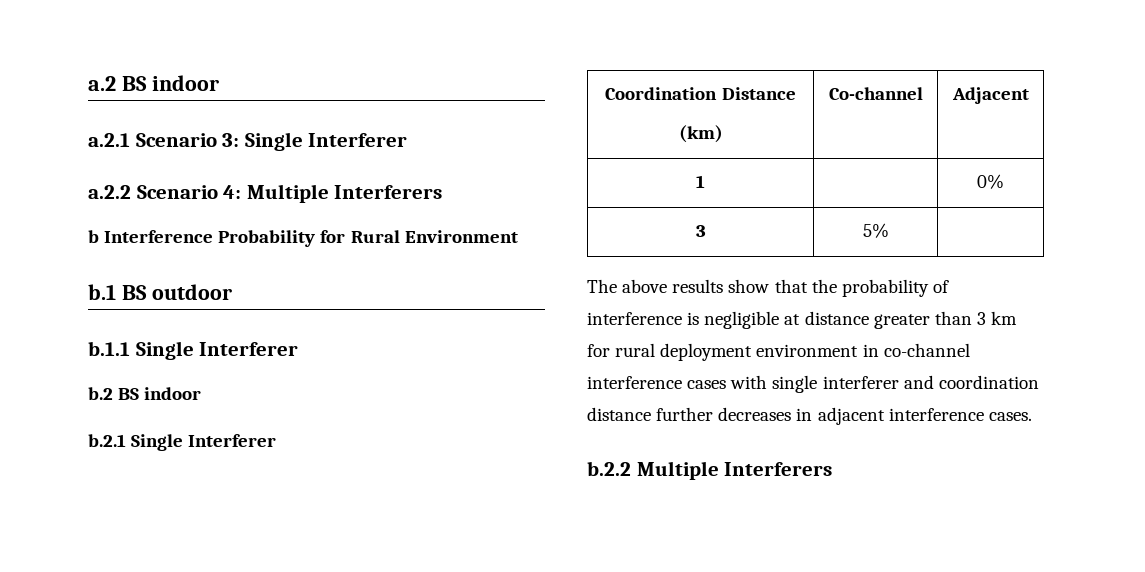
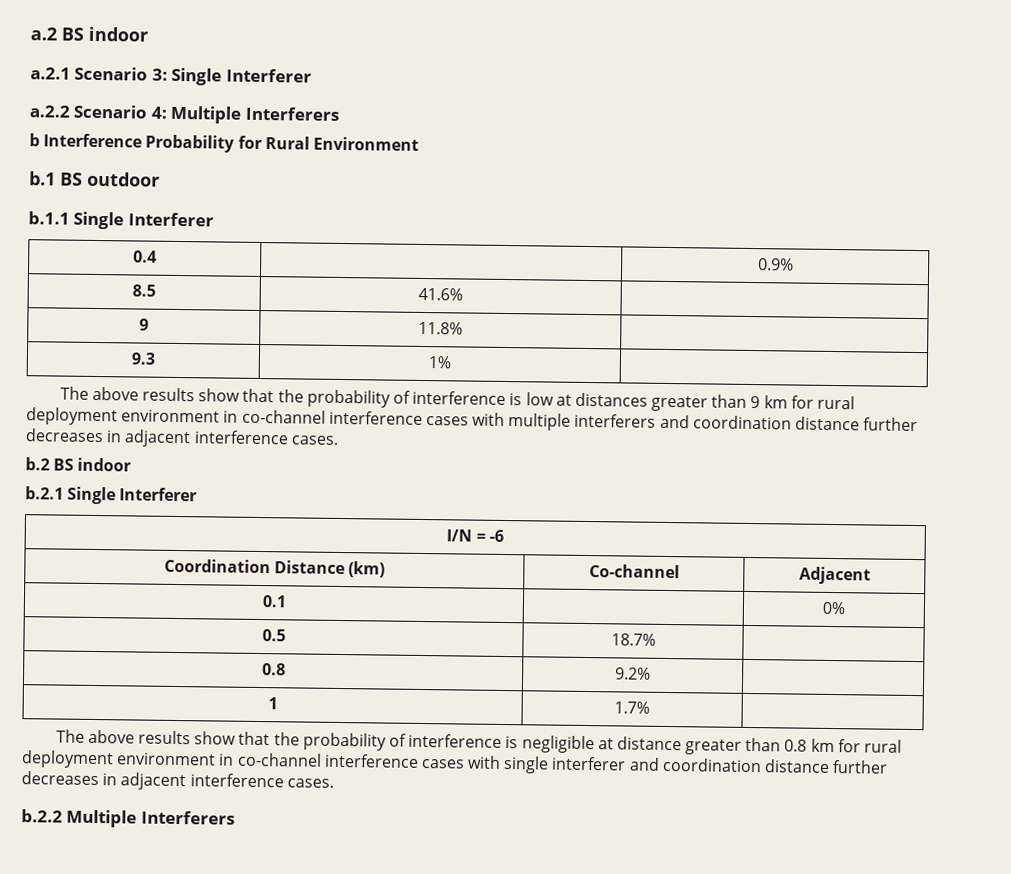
+ 0.4 | | 0.9%
+ 8.5 | 41.6% |
+ 9 | 11.8% |
+ 9.3 | 1% |
+ The above results show that the probability of interference is low at distances greater than 9 km for rural deployment environment in co-channel interference cases with multiple interferers and coordination distance further decreases in adjacent interference cases.
+ I/N = -6
- Coordination Distance
- (km) | Co-channel | Adjacent
+ Coordination Distance (km) | Co-channel | Adjacent
- 1 | | 0%
+ 0.1 | | 0%
- 3 | 5% |
+ 0.5 | 18.7% |
+ 0.8 | 9.2% |
+ 1 | 1.7% |
- The above results show that the probability of interference is negligible at distance greater than 3 km for rural deployment environment in co-channel interference cases with single interferer and coordination distance further decreases in adjacent interference cases.
+ The above results show that the probability of interference is negligible at distance greater than 0.8 km for rural deployment environment in co-channel interference cases with single interferer and coordination distance further decreases in adjacent interference cases.

